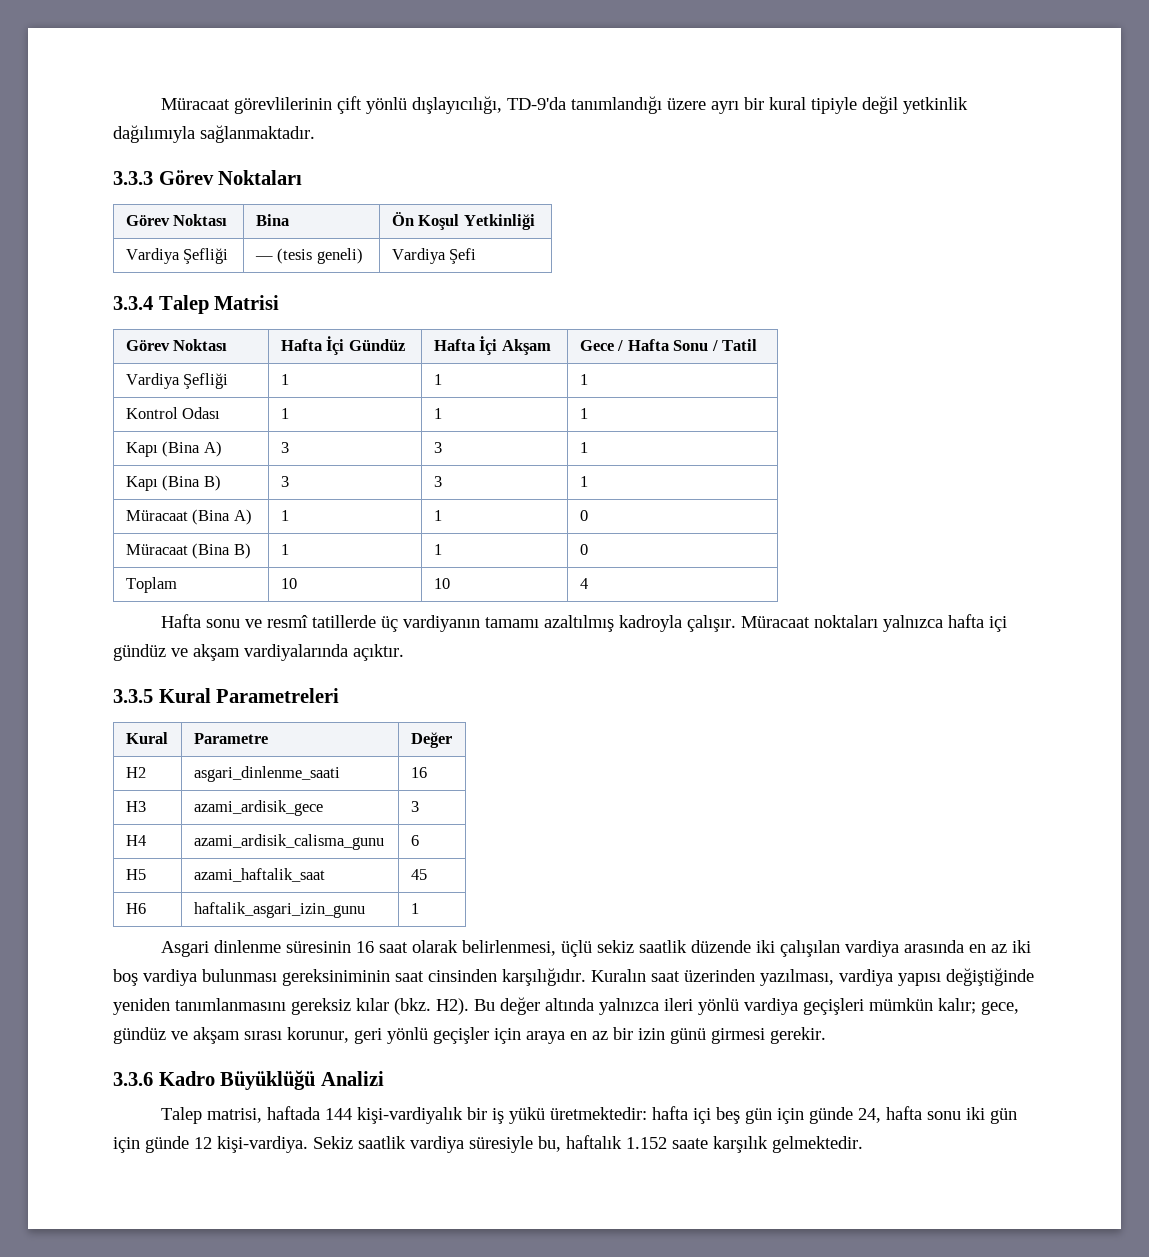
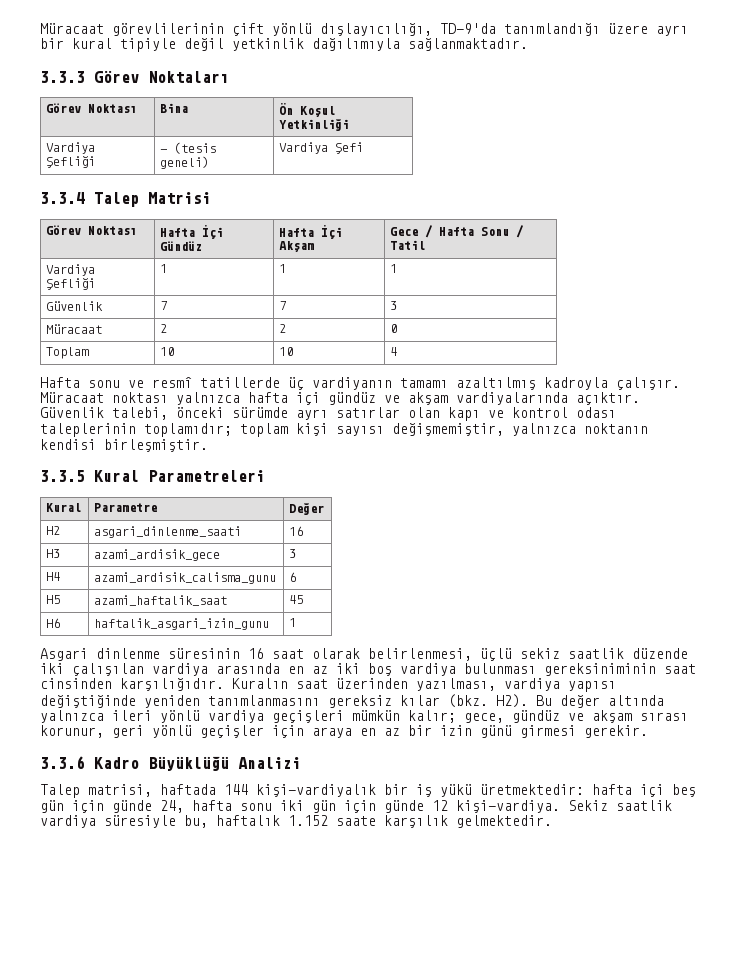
- Kontrol Odası | 1 | 1 | 1
- Kapı (Bina A) | 3 | 3 | 1
- Kapı (Bina B) | 3 | 3 | 1
- Müracaat (Bina A) | 1 | 1 | 0
- Müracaat (Bina B) | 1 | 1 | 0
+ Güvenlik | 7 | 7 | 3
+ Müracaat | 2 | 2 | 0
- Müracaat noktaları yalnızca hafta içi gündüz ve akşam vardiyalarında açıktır.
+ Müracaat noktası yalnızca hafta içi gündüz ve akşam vardiyalarında açıktır. Güvenlik talebi, önceki sürümde ayrı satırlar olan kapı ve kontrol odası taleplerinin toplamıdır; toplam kişi sayısı değişmemiştir, yalnızca noktanın kendisi birleşmiştir.

